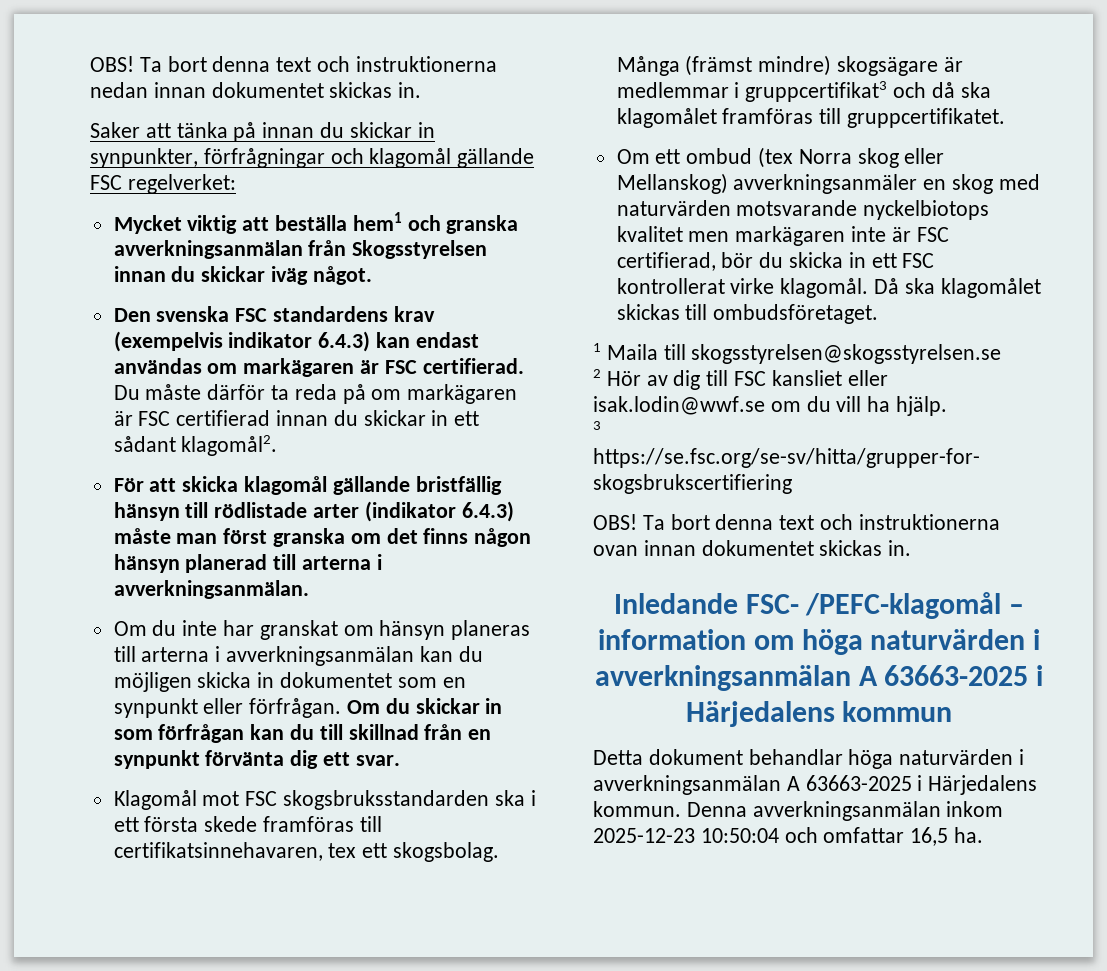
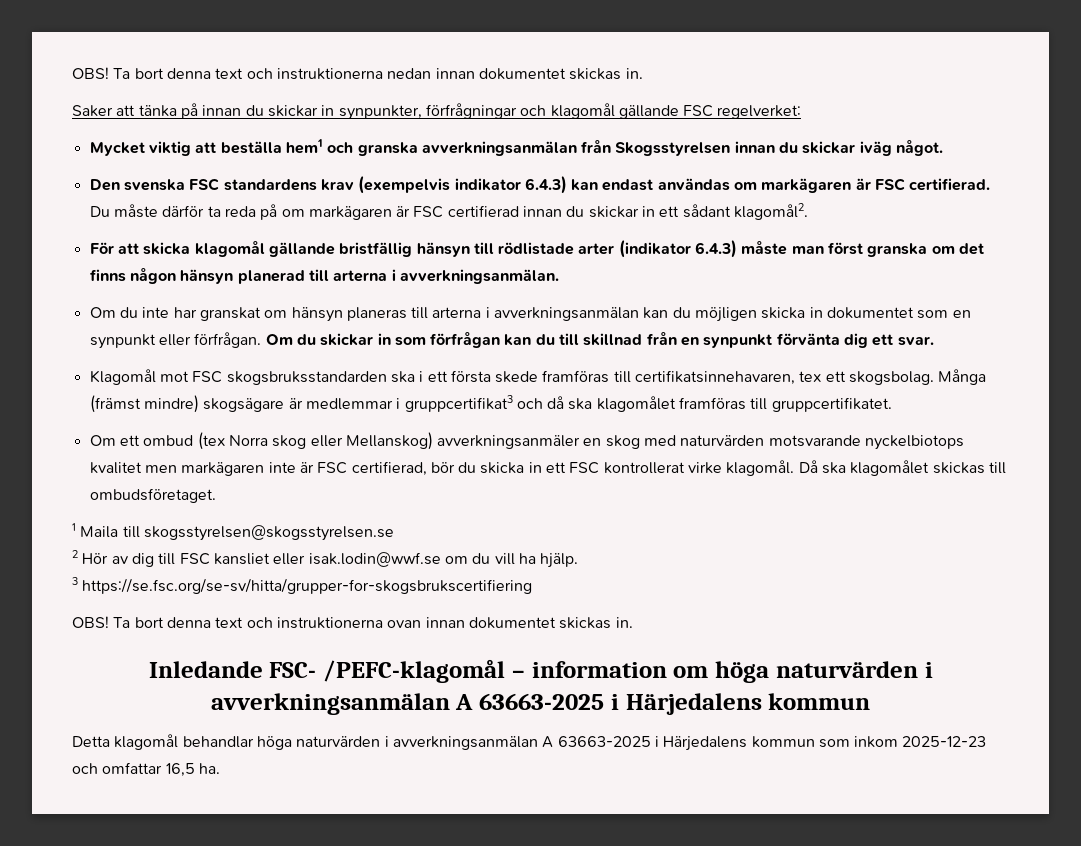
- Detta dokument behandlar höga naturvärden i avverkningsanmälan A 63663-2025 i Härjedalens kommun. Denna avverkningsanmälan inkom 2025-12-23 10:50:04 och omfattar 16,5 ha.
+ Detta klagomål behandlar höga naturvärden i avverkningsanmälan A 63663-2025 i Härjedalens kommun som inkom 2025-12-23 och omfattar 16,5 ha.

